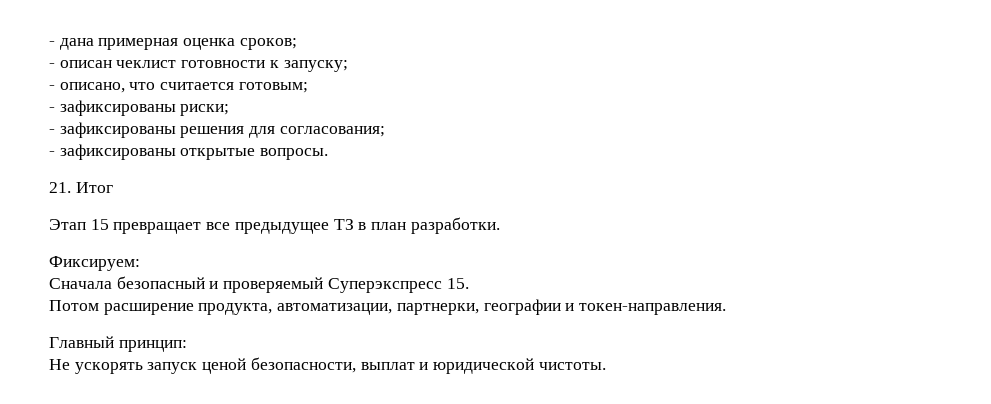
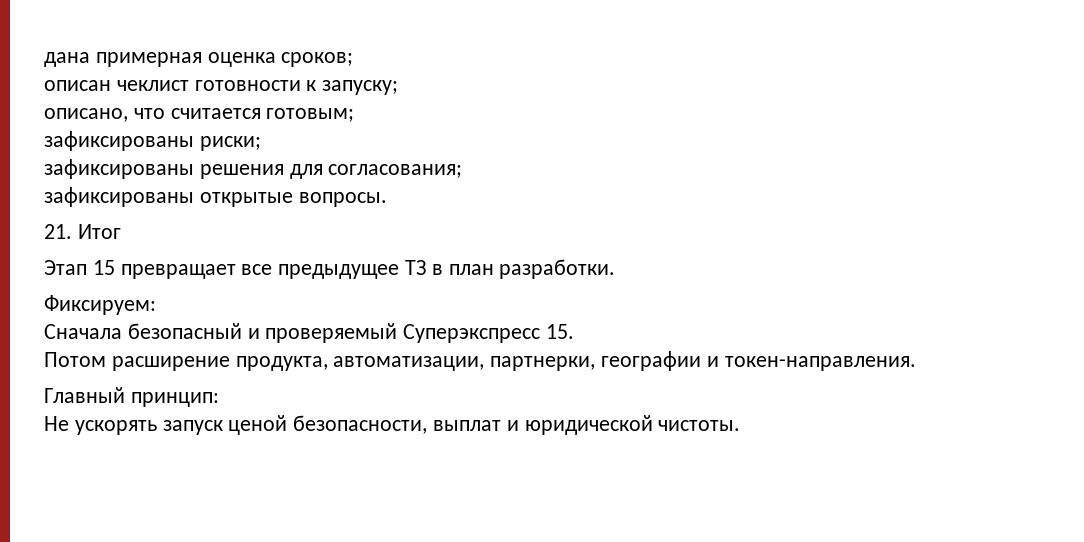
- - дана примерная оценка сроков;
+ дана примерная оценка сроков;
- - описан чеклист готовности к запуску;
+ описан чеклист готовности к запуску;
- - описано, что считается готовым;
+ описано, что считается готовым;
- - зафиксированы риски;
+ зафиксированы риски;
- - зафиксированы решения для согласования;
+ зафиксированы решения для согласования;
- - зафиксированы открытые вопросы.
+ зафиксированы открытые вопросы.

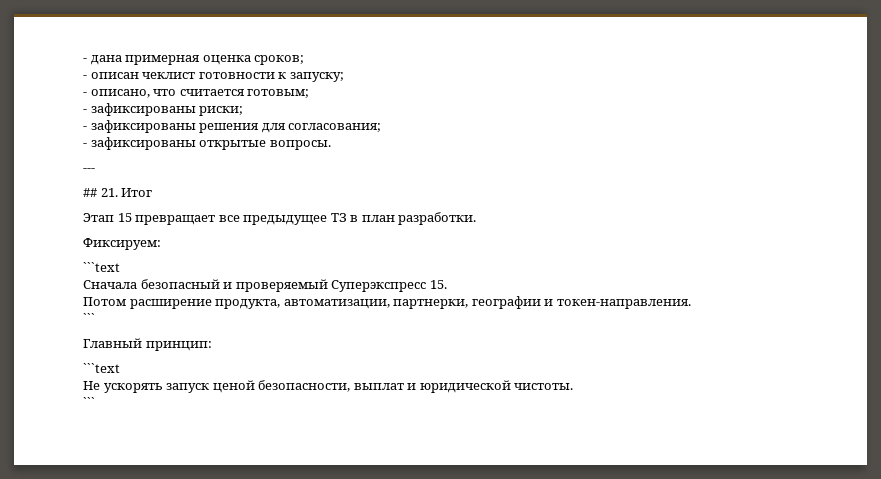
- дана примерная оценка сроков;
+ - дана примерная оценка сроков;
- описан чеклист готовности к запуску;
+ - описан чеклист готовности к запуску;
- описано, что считается готовым;
+ - описано, что считается готовым;
- зафиксированы риски;
+ - зафиксированы риски;
- зафиксированы решения для согласования;
+ - зафиксированы решения для согласования;
- зафиксированы открытые вопросы.
+ - зафиксированы открытые вопросы.
- 21. Итог
+ ---
+ ## 21. Итог
  Фиксируем:
+ ```text
  Потом расширение продукта, автоматизации, партнерки, географии и токен-направления.
+ ```
  Главный принцип:
+ ```text
  Не ускорять запуск ценой безопасности, выплат и юридической чистоты.
+ ```

